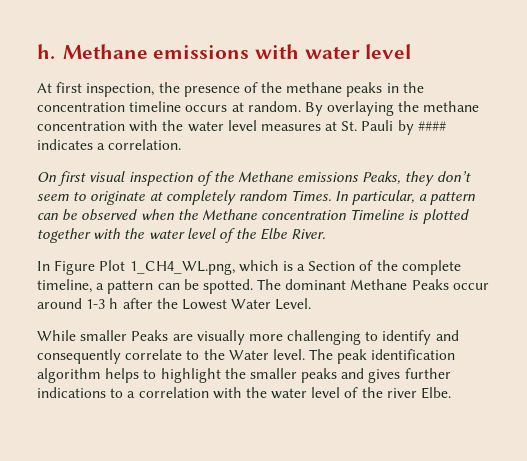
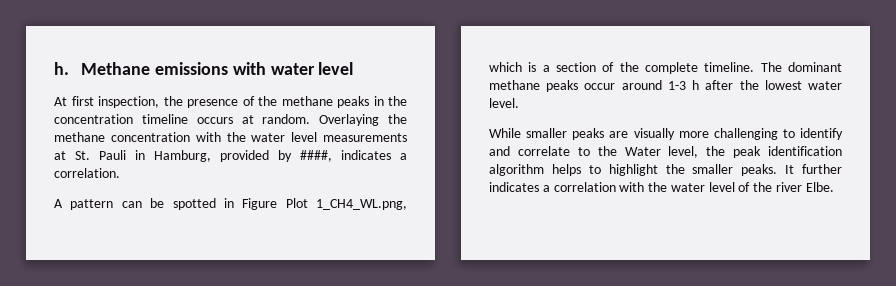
- By overlaying the methane concentration with the water level measures at St. Pauli by #### indicates a correlation.
- On first visual inspection of the Methane emissions Peaks, they don’t seem to originate at completely random Times. In particular, a pattern can be observed when the Methane concentration Timeline is plotted together with the water level of the Elbe River.
- In Figure Plot 1_CH4_WL.png, which is a Section of the complete timeline, a pattern can be spotted. The dominant Methane Peaks occur around 1-3 h after the Lowest Water Level.
+ Overlaying the methane concentration with the water level measurements at St. Pauli in Hamburg, provided by ####, indicates a correlation.
+ A pattern can be spotted in Figure Plot 1_CH4_WL.png, which is a section of the complete timeline. The dominant methane peaks occur around 1-3 h after the lowest water level.
- While smaller Peaks are visually more challenging to identify and consequently correlate to the Water level. The peak identification algorithm helps to highlight the smaller peaks and gives further indications to a correlation with the water level of the river Elbe.
+ While smaller peaks are visually more challenging to identify and correlate to the Water level, the peak identification algorithm helps to highlight the smaller peaks. It further indicates a correlation with the water level of the river Elbe.

